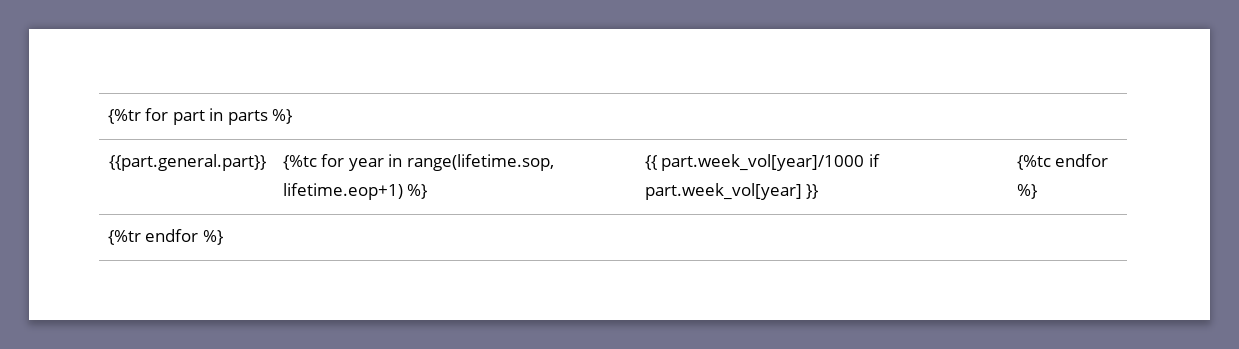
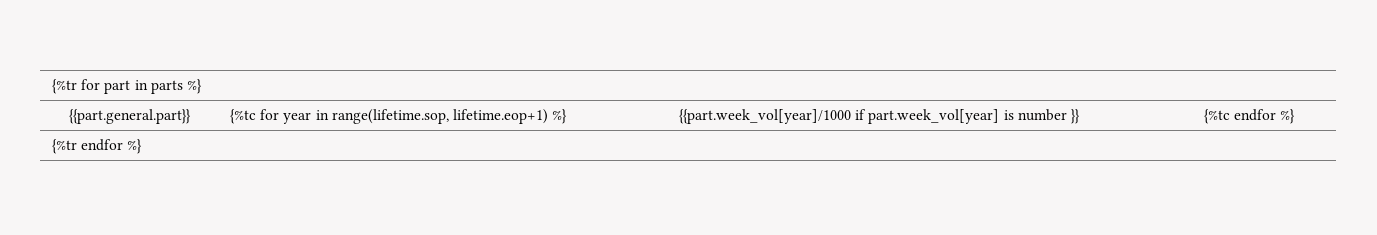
- {{part.general.part}} | {%tc for year in range(lifetime.sop, lifetime.eop+1) %} | {{ part.week_vol[year]/1000 if part.week_vol[year] }} | {%tc endfor %}
+ {{part.general.part}} | {%tc for year in range(lifetime.sop, lifetime.eop+1) %} | {{part.week_vol[year]/1000 if part.week_vol[year] is number }} | {%tc endfor %}

